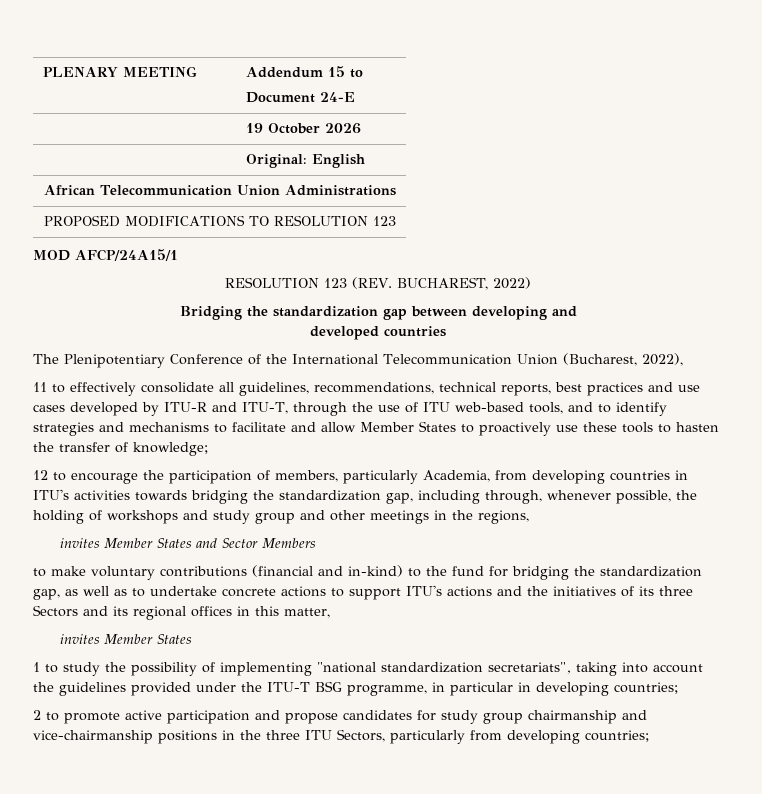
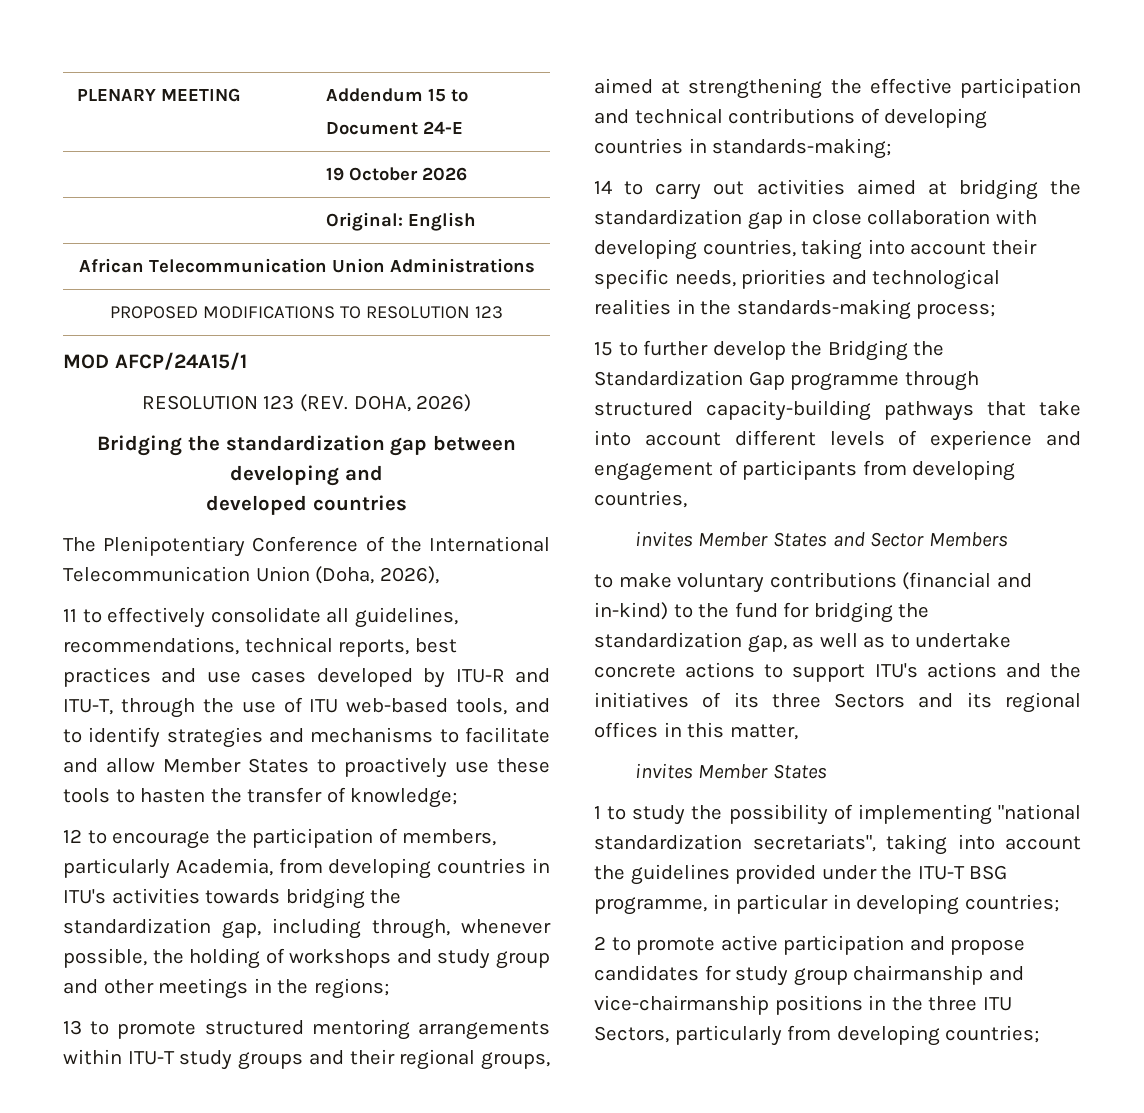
- RESOLUTION 123 (REV. BUCHAREST, 2022)
+ RESOLUTION 123 (REV. DOHA, 2026)
- The Plenipotentiary Conference of the International Telecommunication Union (Bucharest, 2022),
+ The Plenipotentiary Conference of the International Telecommunication Union (Doha, 2026),
- 12 to encourage the participation of members, particularly Academia, from developing countries in ITU's activities towards bridging the standardization gap, including through, whenever possible, the holding of workshops and study group and other meetings in the regions,
+ 12 to encourage the participation of members, particularly Academia, from developing countries in ITU's activities towards bridging the standardization gap, including through, whenever possible, the holding of workshops and study group and other meetings in the regions;
+ 13 to promote structured mentoring arrangements within ITU-T study groups and their regional groups, aimed at strengthening the effective participation and technical contributions of developing countries in standards-making;
+ 14 to carry out activities aimed at bridging the standardization gap in close collaboration with developing countries, taking into account their specific needs, priorities and technological realities in the standards-making process;
+ 15 to further develop the Bridging the Standardization Gap programme through structured capacity-building pathways that take into account different levels of experience and engagement of participants from developing countries,

